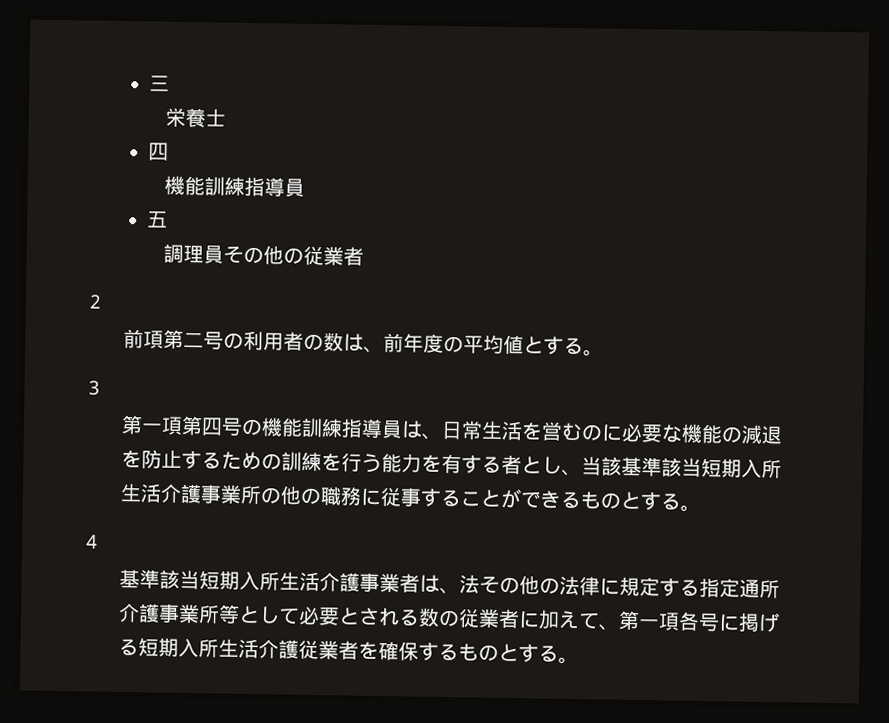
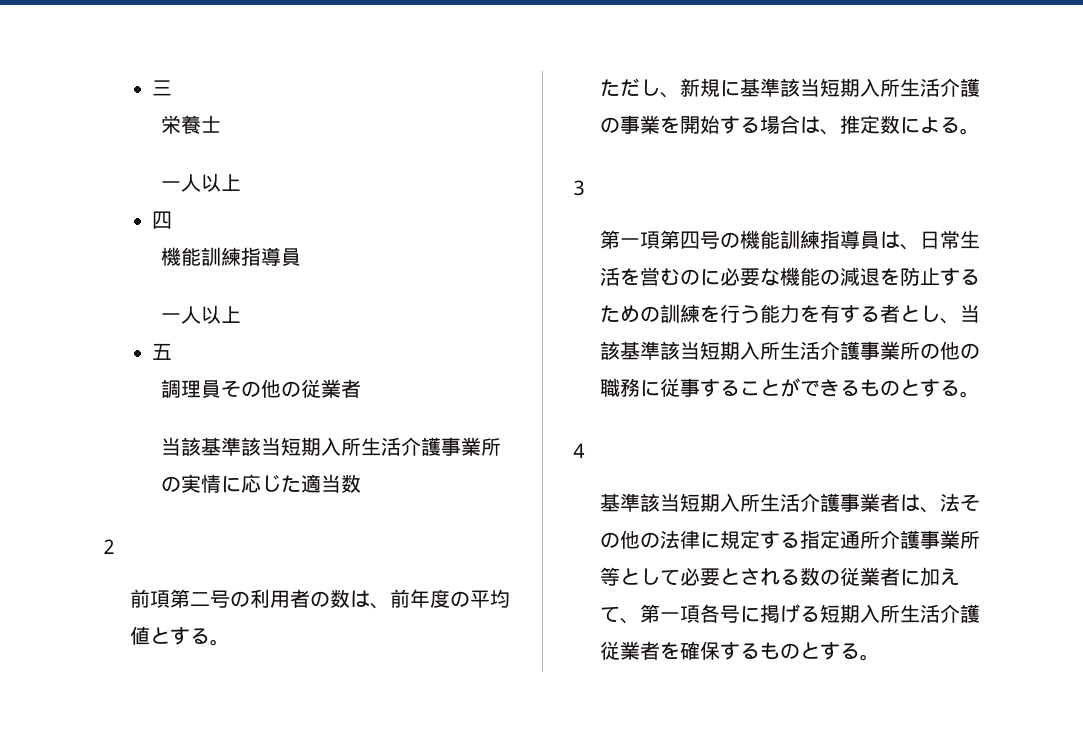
  栄養士
+ 一人以上
  四
  機能訓練指導員
+ 一人以上
+ 当該基準該当短期入所生活介護事業所の実情に応じた適当数
+ ただし、新規に基準該当短期入所生活介護の事業を開始する場合は、推定数による。

